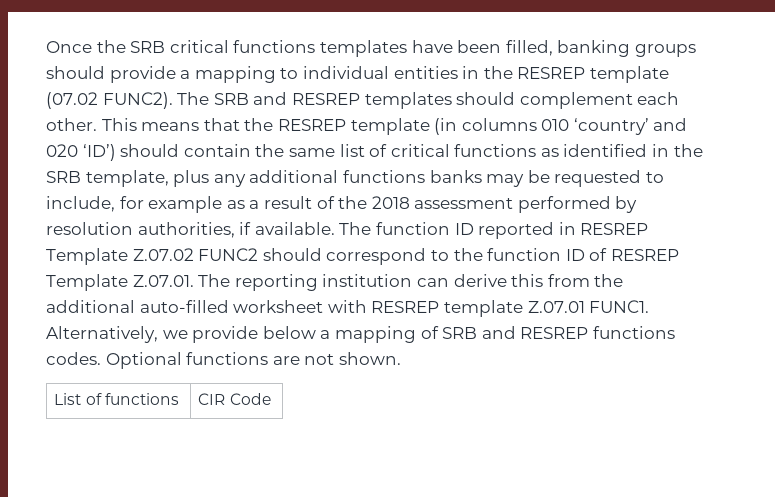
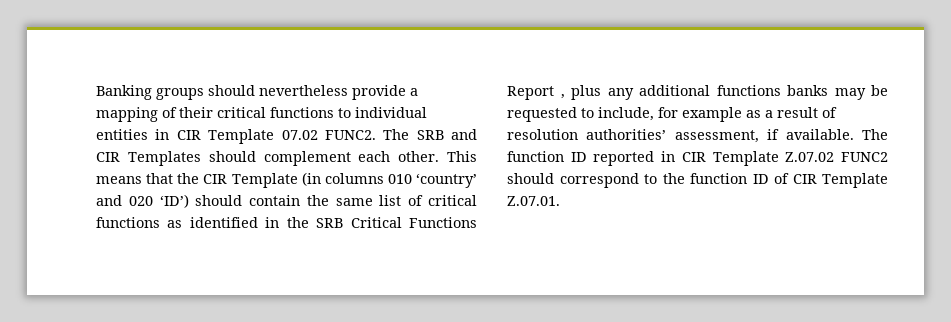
- Once the SRB critical functions templates have been filled, banking groups should provide a mapping to individual entities in the RESREP template (07.02 FUNC2).
+ Banking groups should nevertheless provide a mapping of their critical functions to individual entities in CIR Template 07.02 FUNC2.
- The SRB and RESREP templates should complement each other.
+ The SRB and CIR Templates should complement each other.
- This means that the RESREP template (in columns 010 ‘country’ and 020 ‘ID’) should contain the same list of critical functions as identified in the SRB template, plus any additional functions banks may be requested to include, for example as a result of the 2018 assessment performed by resolution authorities, if available.
+ This means that the CIR Template (in columns 010 ‘country’ and 020 ‘ID’) should contain the same list of critical functions as identified in the SRB Critical Functions Report , plus any additional functions banks may be requested to include, for example as a result of resolution authorities’ assessment, if available.
- The function ID reported in RESREP Template Z.07.02 FUNC2 should correspond to the function ID of RESREP Template Z.07.01. The reporting institution can derive this from the additional auto-filled worksheet with RESREP template Z.07.01 FUNC1. Alternatively, we provide below a mapping of SRB and RESREP functions codes. Optional functions are not shown.
- List of functions | CIR Code
+ The function ID reported in CIR Template Z.07.02 FUNC2 should correspond to the function ID of CIR Template Z.07.01.

